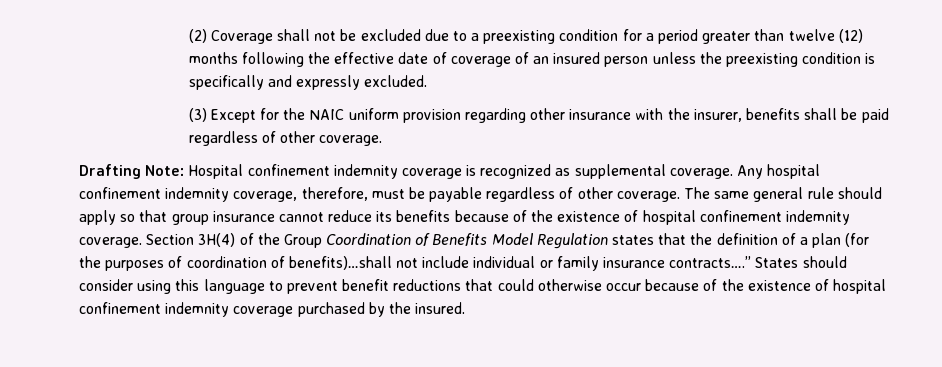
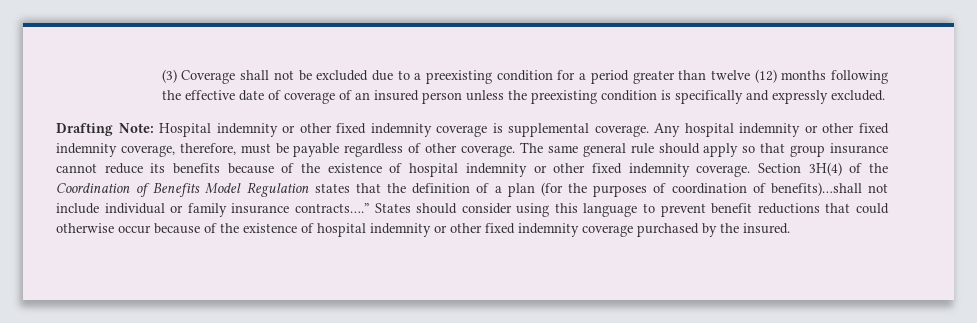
- (2) Coverage shall not be excluded due to a preexisting condition for a period greater than twelve (12) months following the effective date of coverage of an insured person unless the preexisting condition is specifically and expressly excluded.
+ (3) Coverage shall not be excluded due to a preexisting condition for a period greater than twelve (12) months following the effective date of coverage of an insured person unless the preexisting condition is specifically and expressly excluded.
- (3) Except for the NAIC uniform provision regarding other insurance with the insurer, benefits shall be paid regardless of other coverage.
- Drafting Note: Hospital confinement indemnity coverage is recognized as supplemental coverage.
+ Drafting Note: Hospital indemnity or other fixed indemnity coverage is supplemental coverage.
- Any hospital confinement indemnity coverage, therefore, must be payable regardless of other coverage.
+ Any hospital indemnity or other fixed indemnity coverage, therefore, must be payable regardless of other coverage.
- The same general rule should apply so that group insurance cannot reduce its benefits because of the existence of hospital confinement indemnity coverage.
+ The same general rule should apply so that group insurance cannot reduce its benefits because of the existence of hospital indemnity or other fixed indemnity coverage.
- Section 3H(4) of the Group Coordination of Benefits Model Regulation states that the definition of a plan (for the purposes of coordination of benefits)…shall not include individual or family insurance contracts….”
+ Section 3H(4) of the Coordination of Benefits Model Regulation states that the definition of a plan (for the purposes of coordination of benefits)…shall not include individual or family insurance contracts….”
- States should consider using this language to prevent benefit reductions that could otherwise occur because of the existence of hospital confinement indemnity coverage purchased by the insured.
+ States should consider using this language to prevent benefit reductions that could otherwise occur because of the existence of hospital indemnity or other fixed indemnity coverage purchased by the insured.

